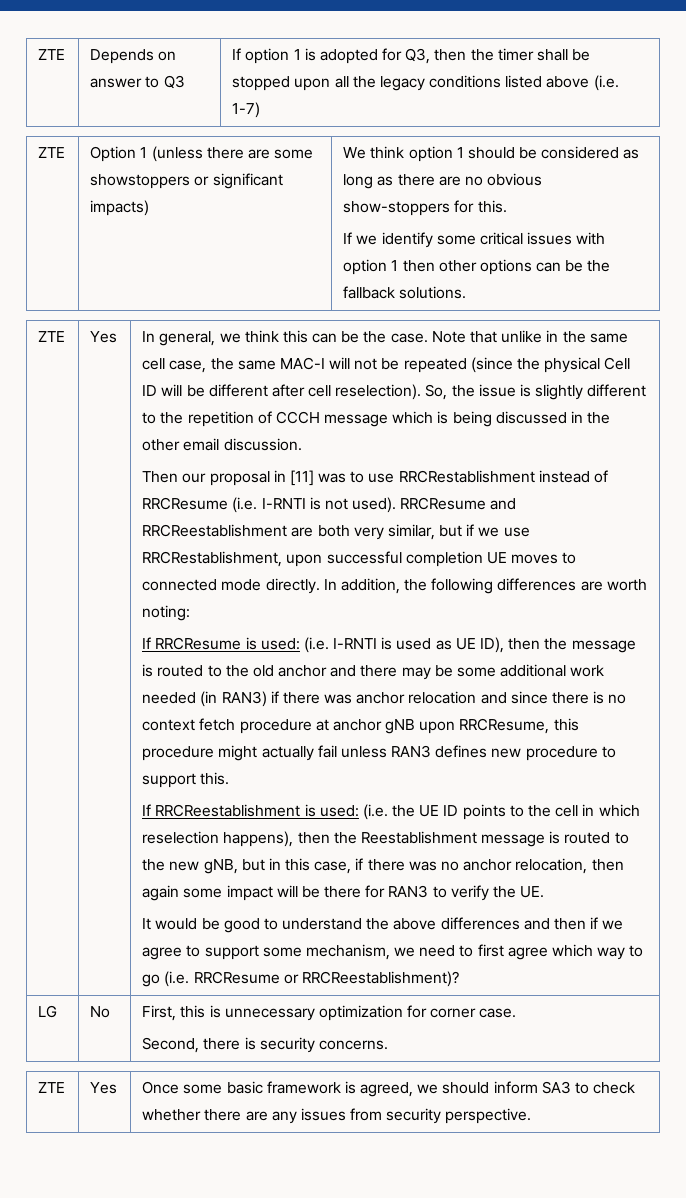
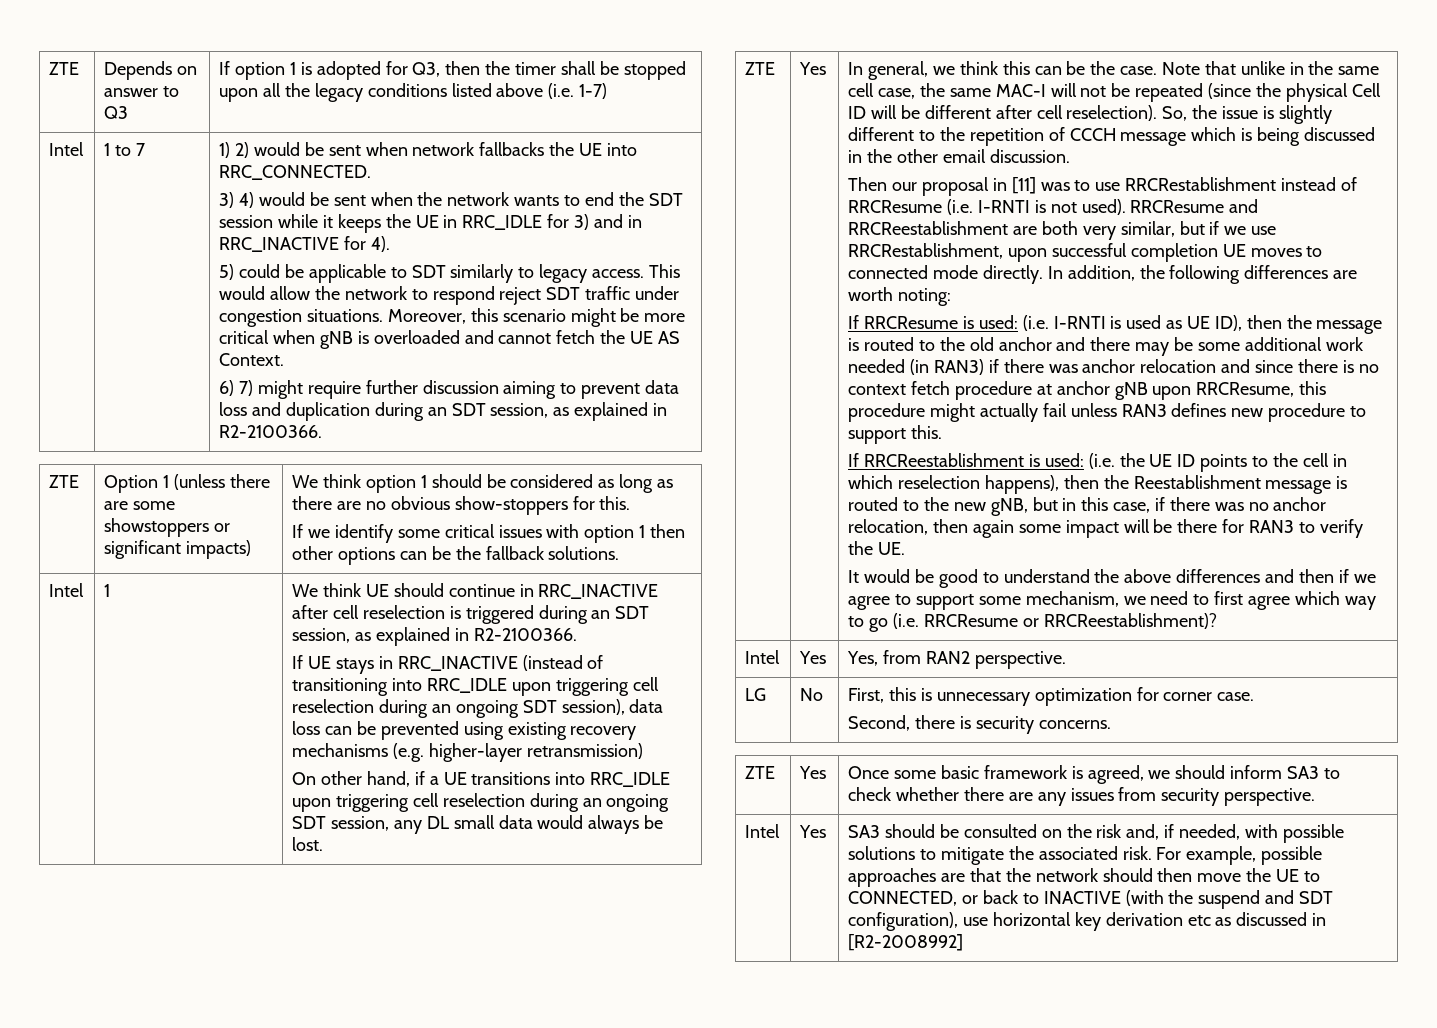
+ Intel | 1 to 7 | 1) 2) would be sent when network fallbacks the UE into RRC_CONNECTED.
+ 3) 4) would be sent when the network wants to end the SDT session while it keeps the UE in RRC_IDLE for 3) and in RRC_INACTIVE for 4).
+ 5) could be applicable to SDT similarly to legacy access. This would allow the network to respond reject SDT traffic under congestion situations. Moreover, this scenario might be more critical when gNB is overloaded and cannot fetch the UE AS Context.
+ 6) 7) might require further discussion aiming to prevent data loss and duplication during an SDT session, as explained in R2-2100366.
+ Intel | 1 | We think UE should continue in RRC_INACTIVE after cell reselection is triggered during an SDT session, as explained in R2-2100366.
+ If UE stays in RRC_INACTIVE (instead of transitioning into RRC_IDLE upon triggering cell reselection during an ongoing SDT session), data loss can be prevented using existing recovery mechanisms (e.g. higher-layer retransmission)
+ On other hand, if a UE transitions into RRC_IDLE upon triggering cell reselection during an ongoing SDT session, any DL small data would always be lost.
+ Intel | Yes | Yes, from RAN2 perspective.
+ Intel | Yes | SA3 should be consulted on the risk and, if needed, with possible solutions to mitigate the associated risk. For example, possible approaches are that the network should then move the UE to CONNECTED, or back to INACTIVE (with the suspend and SDT configuration), use horizontal key derivation etc as discussed in [R2-2008992]

